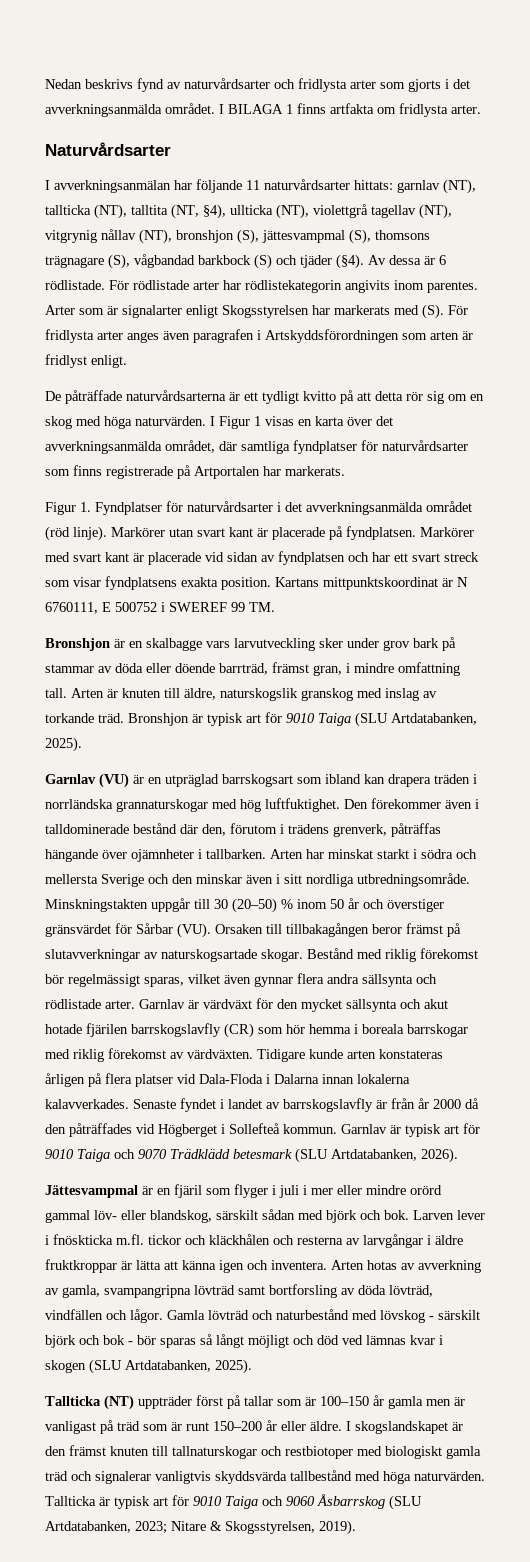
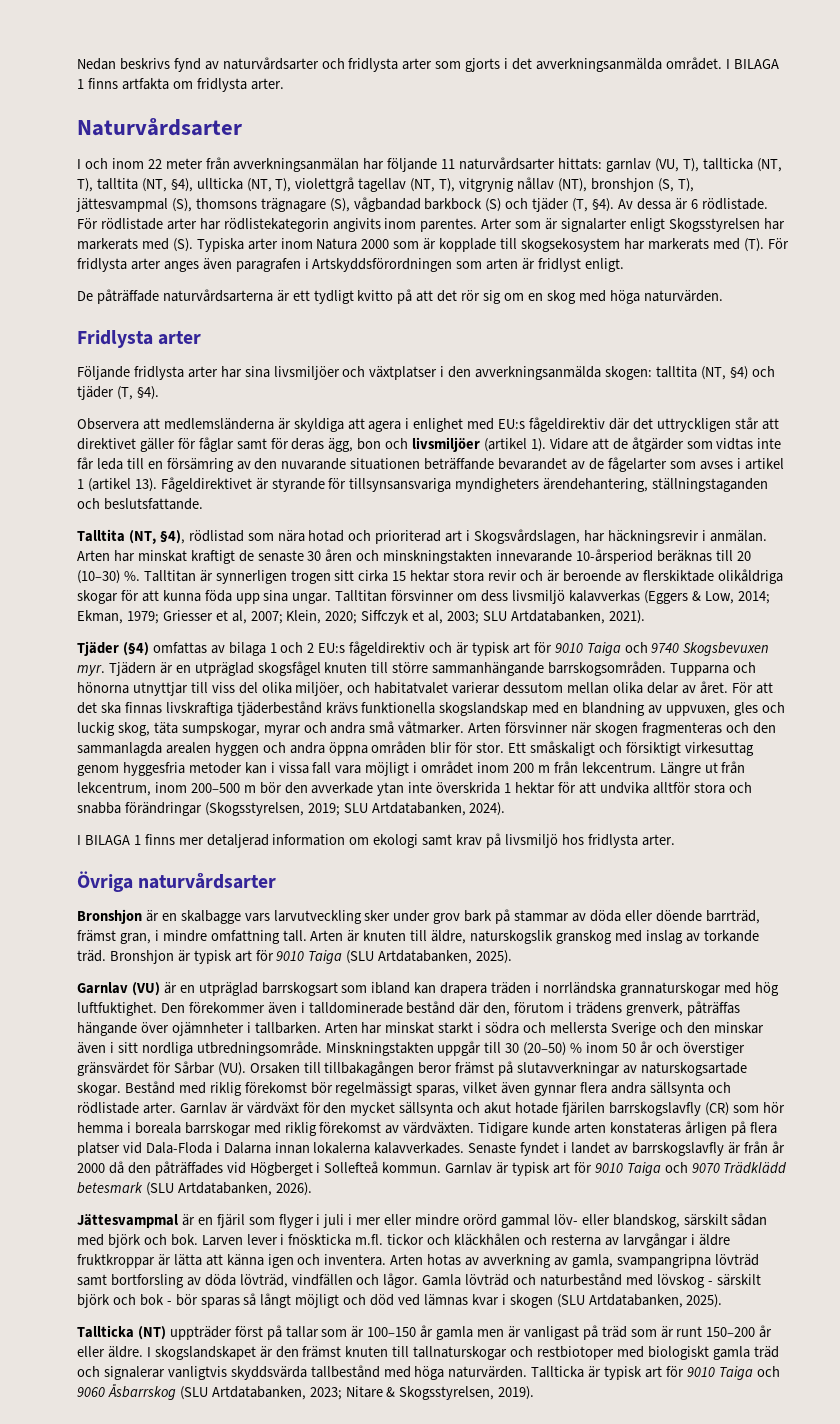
- I avverkningsanmälan har följande 11 naturvårdsarter hittats: garnlav (NT), tallticka (NT), talltita (NT, §4), ullticka (NT), violettgrå tagellav (NT), vitgrynig nållav (NT), bronshjon (S), jättesvampmal (S), thomsons trägnagare (S), vågbandad barkbock (S) och tjäder (§4).
+ I och inom 22 meter från avverkningsanmälan har följande 11 naturvårdsarter hittats: garnlav (VU, T), tallticka (NT, T), talltita (NT, §4), ullticka (NT, T), violettgrå tagellav (NT, T), vitgrynig nållav (NT), bronshjon (S, T), jättesvampmal (S), thomsons trägnagare (S), vågbandad barkbock (S) och tjäder (T, §4).
- Arter som är signalarter enligt Skogsstyrelsen har markerats med (S). För fridlysta arter anges även paragrafen i Artskyddsförordningen som arten är fridlyst enligt.
+ Arter som är signalarter enligt Skogsstyrelsen har markerats med (S). Typiska arter inom Natura 2000 som är kopplade till skogsekosystem har markerats med (T). För fridlysta arter anges även paragrafen i Artskyddsförordningen som arten är fridlyst enligt.
- De påträffade naturvårdsarterna är ett tydligt kvitto på att detta rör sig om en skog med höga naturvärden. I Figur 1 visas en karta över det avverkningsanmälda området, där samtliga fyndplatser för naturvårdsarter som finns registrerade på Artportalen har markerats.
- Figur 1. Fyndplatser för naturvårdsarter i det avverkningsanmälda området (röd linje). Markörer utan svart kant är placerade på fyndplatsen. Markörer med svart kant är placerade vid sidan av fyndplatsen och har ett svart streck som visar fyndplatsens exakta position. Kartans mittpunktskoordinat är N 6760111, E 500752 i SWEREF 99 TM.
+ De påträffade naturvårdsarterna är ett tydligt kvitto på att det rör sig om en skog med höga naturvärden.
+ Fridlysta arter
+ Följande fridlysta arter har sina livsmiljöer och växtplatser i den avverkningsanmälda skogen: talltita (NT, §4) och tjäder (T, §4).
+ Observera att medlemsländerna är skyldiga att agera i enlighet med EU:s fågeldirektiv där det uttryckligen står att direktivet gäller för fåglar samt för deras ägg, bon och livsmiljöer (artikel 1). Vidare att de åtgärder som vidtas inte får leda till en försämring av den nuvarande situationen beträffande bevarandet av de fågelarter som avses i artikel 1 (artikel 13). Fågeldirektivet är styrande för tillsynsansvariga myndigheters ärendehantering, ställningstaganden och beslutsfattande.
+ Talltita (NT, §4), rödlistad som nära hotad och prioriterad art i Skogsvårdslagen, har häckningsrevir i anmälan. Arten har minskat kraftigt de senaste 30 åren och minskningstakten innevarande 10-årsperiod beräknas till 20 (10–30) %. Talltitan är synnerligen trogen sitt cirka 15 hektar stora revir och är beroende av flerskiktade olikåldriga skogar för att kunna föda upp sina ungar. Talltitan försvinner om dess livsmiljö kalavverkas (Eggers & Low, 2014; Ekman, 1979; Griesser et al, 2007; Klein, 2020; Siffczyk et al, 2003; SLU Artdatabanken, 2021).
+ Tjäder (§4) omfattas av bilaga 1 och 2 EU:s fågeldirektiv och är typisk art för 9010 Taiga och 9740 Skogsbevuxen myr. Tjädern är en utpräglad skogsfågel knuten till större sammanhängande barrskogsområden. Tupparna och hönorna utnyttjar till viss del olika miljöer, och habitatvalet varierar dessutom mellan olika delar av året. För att det ska finnas livskraftiga tjäderbestånd krävs funktionella skogslandskap med en blandning av uppvuxen, gles och luckig skog, täta sumpskogar, myrar och andra små våtmarker. Arten försvinner när skogen fragmenteras och den sammanlagda arealen hyggen och andra öppna områden blir för stor. Ett småskaligt och försiktigt virkesuttag genom hyggesfria metoder kan i vissa fall vara möjligt i området inom 200 m från lekcentrum. Längre ut från lekcentrum, inom 200–500 m bör den avverkade ytan inte överskrida 1 hektar för att undvika alltför stora och snabba förändringar (Skogsstyrelsen, 2019; SLU Artdatabanken, 2024).
+ I BILAGA 1 finns mer detaljerad information om ekologi samt krav på livsmiljö hos fridlysta arter.
+ Övriga naturvårdsarter

